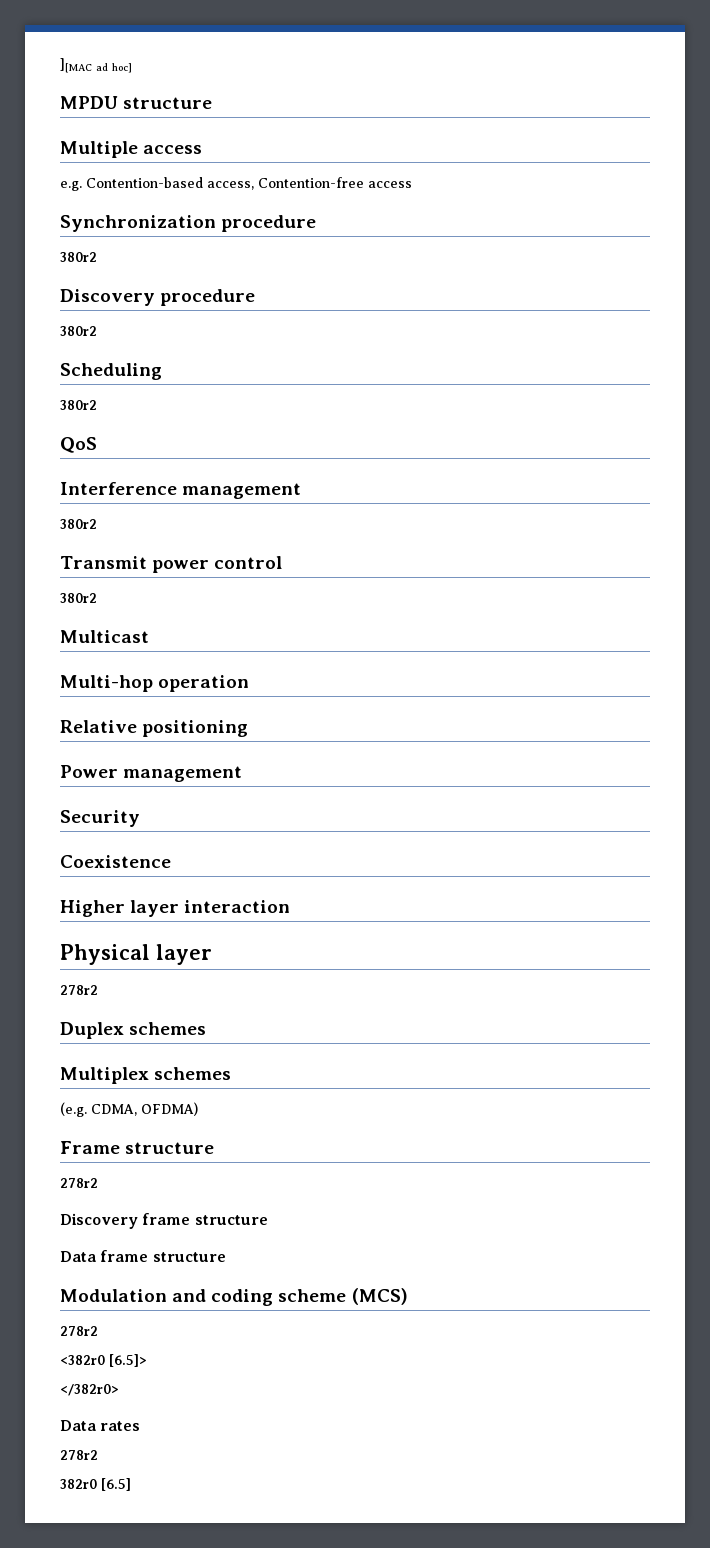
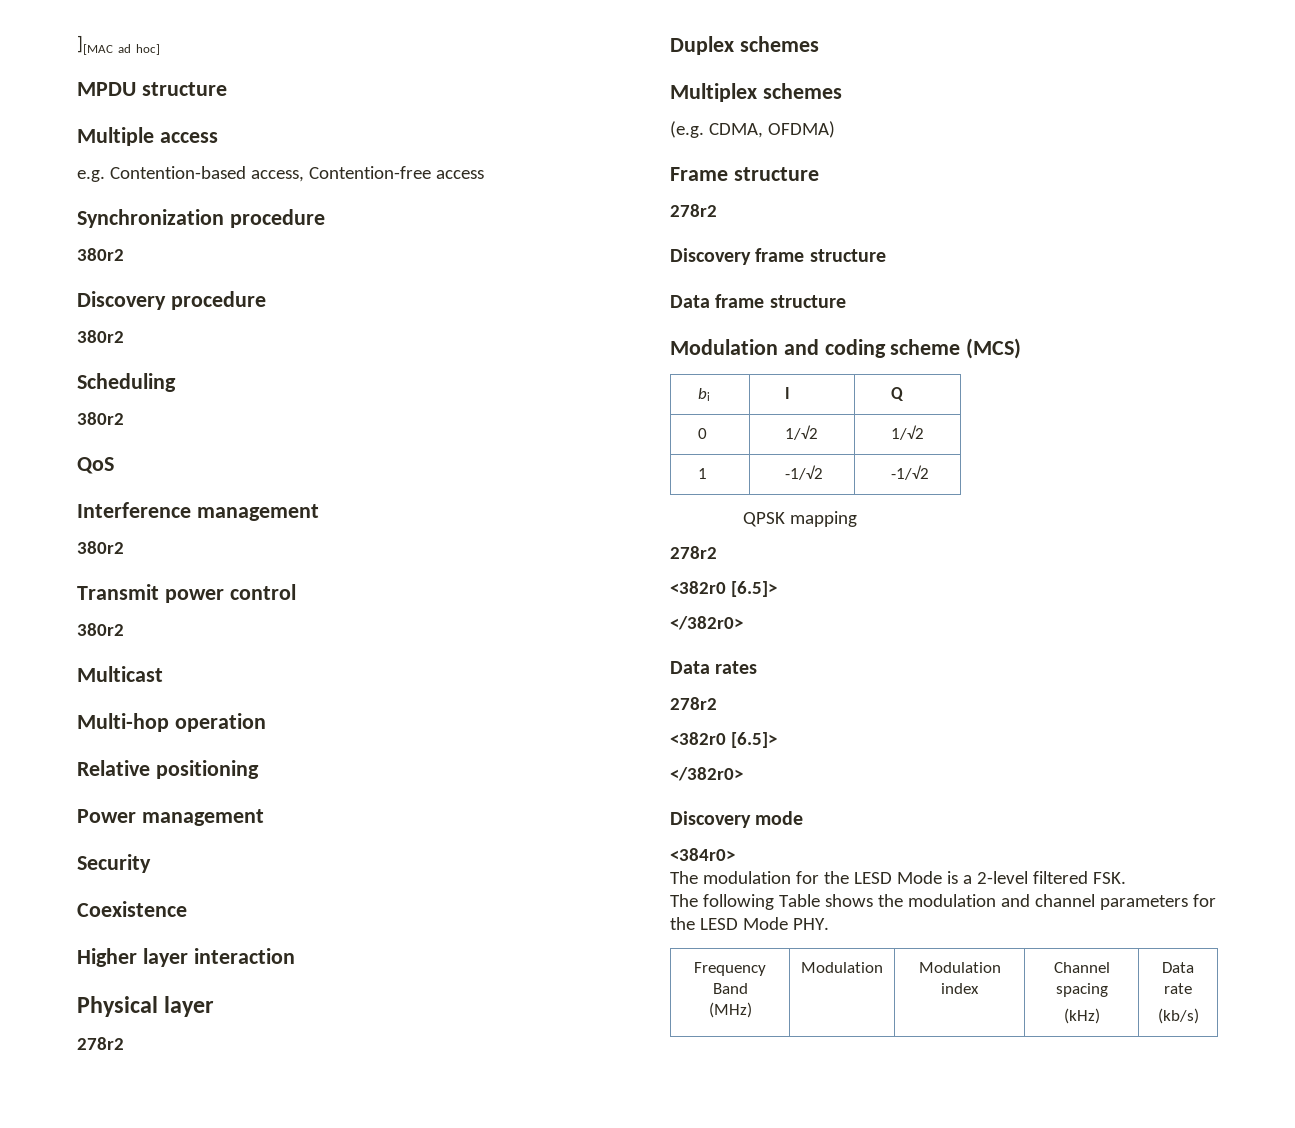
+ bi | I | Q
+ 0 | 1/√2 | 1/√2
+ 1 | -1/√2 | -1/√2
+ QPSK mapping
  Data rates
  278r2
- 382r0 [6.5]
+ <382r0 [6.5]>
+ </382r0>
+ Discovery mode
+ <384r0>
+ The modulation for the LESD Mode is a 2-level filtered FSK.
+ The following Table shows the modulation and channel parameters for the LESD Mode PHY.
+ Frequency Band
+ (MHz) | Modulation | Modulation index | Channel spacing
+ (kHz) | Data rate
+ (kb/s)

